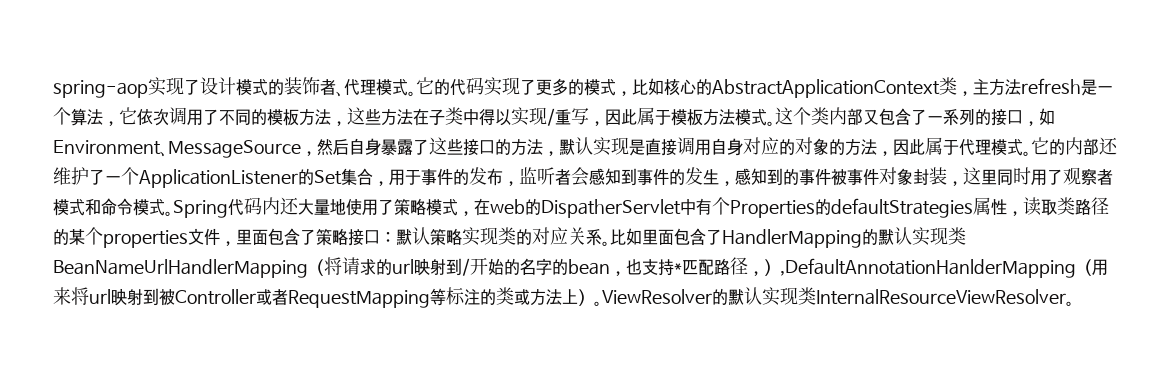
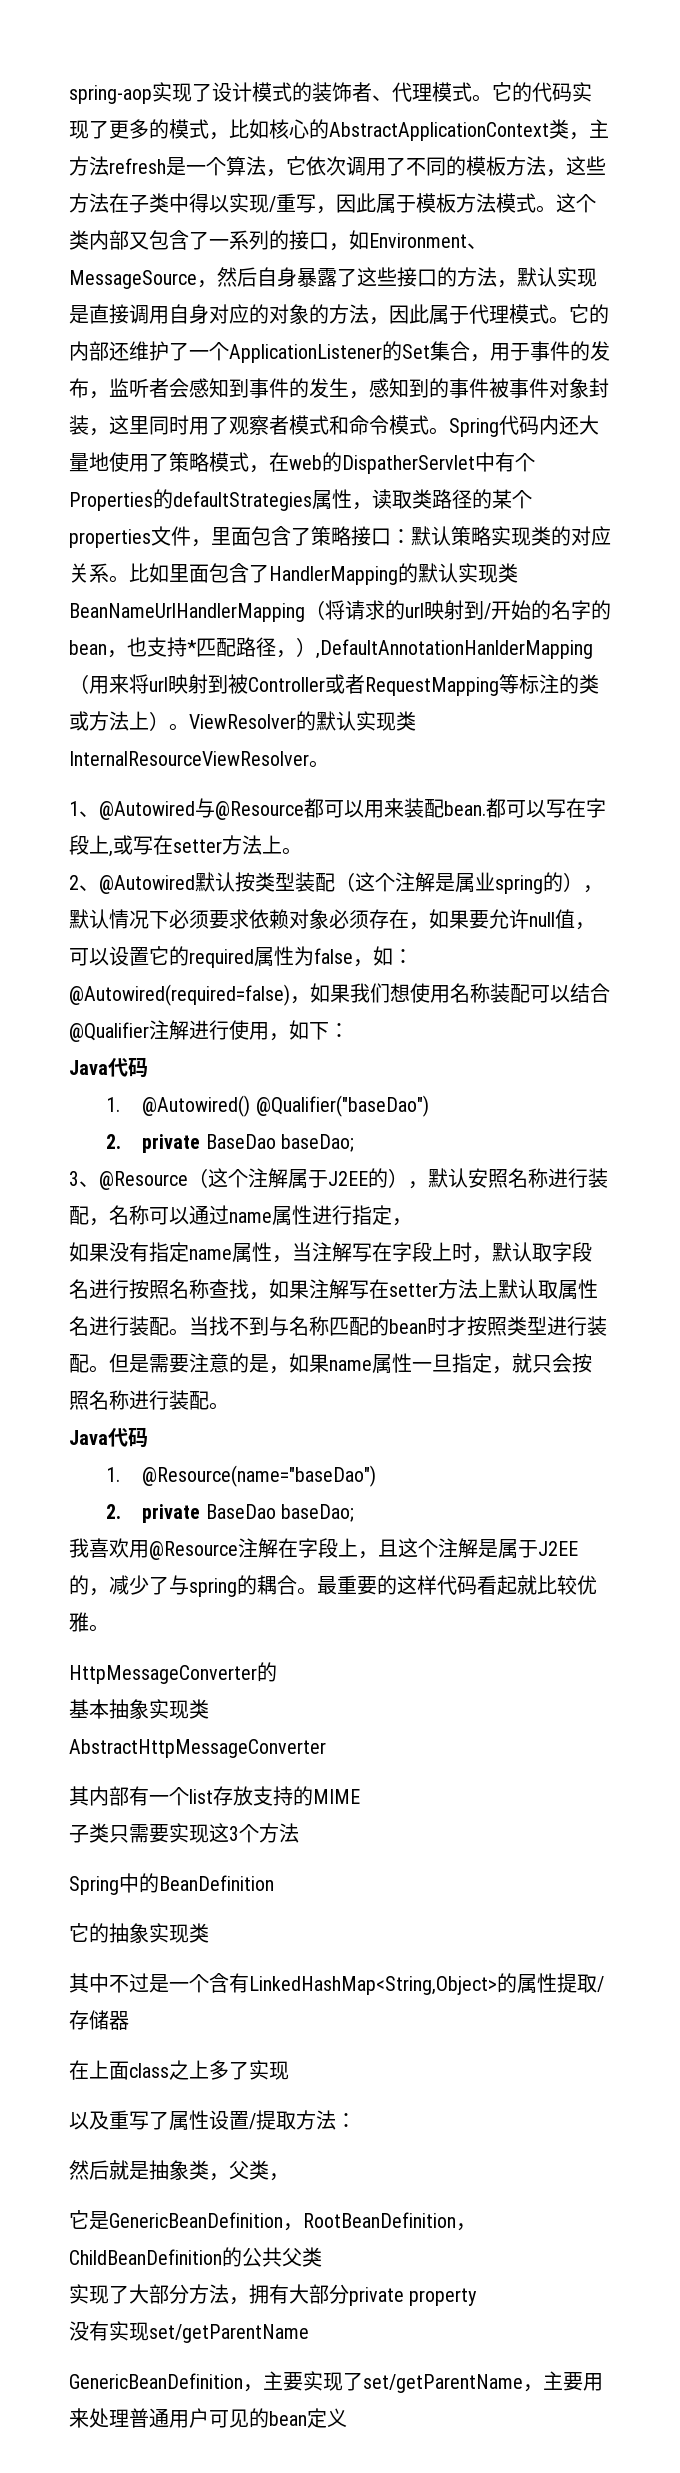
+ 1、@Autowired与@Resource都可以用来装配bean.都可以写在字段上,或写在setter方法上。
+ 2、@Autowired默认按类型装配（这个注解是属业spring的），默认情况下必须要求依赖对象必须存在，如果要允许null值，可以设置它的required属性为false，如：@Autowired(required=false)，如果我们想使用名称装配可以结合@Qualifier注解进行使用，如下：
+ Java代码
+ 1. @Autowired() @Qualifier("baseDao")
+ 2. private BaseDao baseDao;
+ 3、@Resource（这个注解属于J2EE的），默认安照名称进行装配，名称可以通过name属性进行指定，
+ 如果没有指定name属性，当注解写在字段上时，默认取字段名进行按照名称查找，如果注解写在setter方法上默认取属性名进行装配。当找不到与名称匹配的bean时才按照类型进行装配。但是需要注意的是，如果name属性一旦指定，就只会按照名称进行装配。
+ Java代码
+ 1. @Resource(name="baseDao")
+ 2. private BaseDao baseDao;
+ 我喜欢用@Resource注解在字段上，且这个注解是属于J2EE的，减少了与spring的耦合。最重要的这样代码看起就比较优雅。
+ HttpMessageConverter的
+ 基本抽象实现类
+ AbstractHttpMessageConverter
+ 其内部有一个list存放支持的MIME
+ 子类只需要实现这3个方法
+ Spring中的BeanDefinition
+ 它的抽象实现类
+ 其中不过是一个含有LinkedHashMap<String,Object>的属性提取/存储器
+ 在上面class之上多了实现
+ 以及重写了属性设置/提取方法：
+ 然后就是抽象类，父类，
+ 它是GenericBeanDefinition，RootBeanDefinition，ChildBeanDefinition的公共父类
+ 实现了大部分方法，拥有大部分private property
+ 没有实现set/getParentName
+ GenericBeanDefinition，主要实现了set/getParentName，主要用来处理普通用户可见的bean定义

